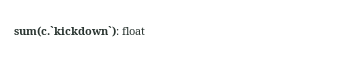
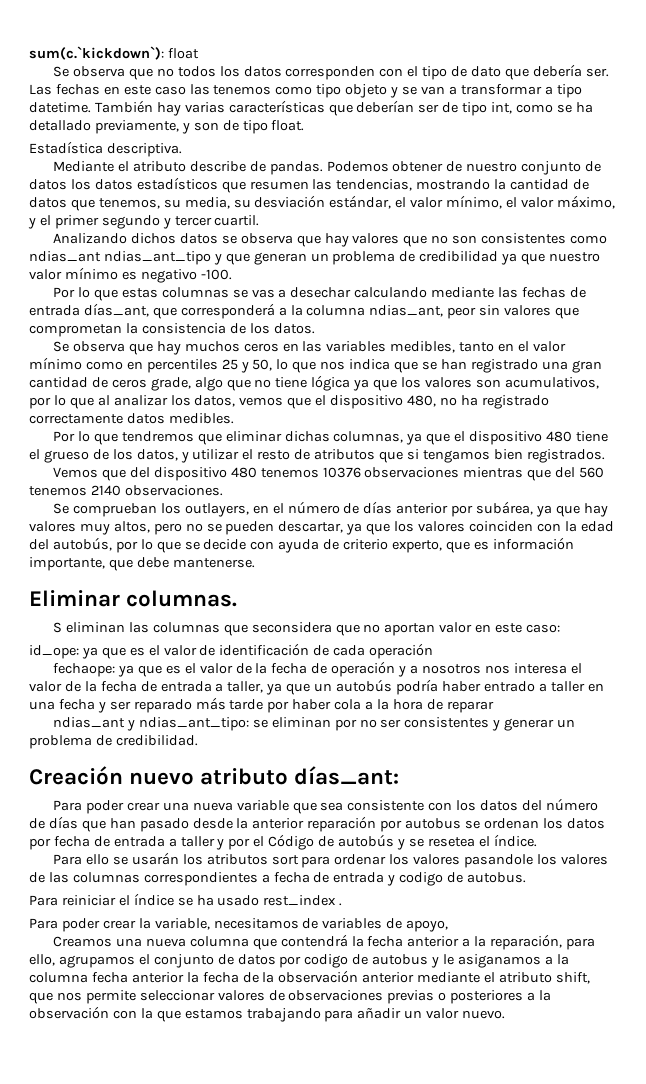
+ Se observa que no todos los datos corresponden con el tipo de dato que debería ser. Las fechas en este caso las tenemos como tipo objeto y se van a transformar a tipo datetime. También hay varias características que deberían ser de tipo int, como se ha detallado previamente, y son de tipo float.
+ Estadística descriptiva.
+ Mediante el atributo describe de pandas. Podemos obtener de nuestro conjunto de datos los datos estadísticos que resumen las tendencias, mostrando la cantidad de datos que tenemos, su media, su desviación estándar, el valor mínimo, el valor máximo, y el primer segundo y tercer cuartil.
+ Analizando dichos datos se observa que hay valores que no son consistentes como ndias_ant ndias_ant_tipo y que generan un problema de credibilidad ya que nuestro valor mínimo es negativo -100.
+ Por lo que estas columnas se vas a desechar calculando mediante las fechas de entrada días_ant, que corresponderá a la columna ndias_ant, peor sin valores que comprometan la consistencia de los datos.
+ Se observa que hay muchos ceros en las variables medibles, tanto en el valor mínimo como en percentiles 25 y 50, lo que nos indica que se han registrado una gran cantidad de ceros grade, algo que no tiene lógica ya que los valores son acumulativos, por lo que al analizar los datos, vemos que el dispositivo 480, no ha registrado correctamente datos medibles.
+ Por lo que tendremos que eliminar dichas columnas, ya que el dispositivo 480 tiene el grueso de los datos, y utilizar el resto de atributos que si tengamos bien registrados.
+ Vemos que del dispositivo 480 tenemos 10376 observaciones mientras que del 560 tenemos 2140 observaciones.
+ Se comprueban los outlayers, en el número de días anterior por subárea, ya que hay valores muy altos, pero no se pueden descartar, ya que los valores coinciden con la edad del autobús, por lo que se decide con ayuda de criterio experto, que es información importante, que debe mantenerse.
+ Eliminar columnas.
+ S eliminan las columnas que seconsidera que no aportan valor en este caso:
+ id_ope: ya que es el valor de identificación de cada operación
+ fechaope: ya que es el valor de la fecha de operación y a nosotros nos interesa el valor de la fecha de entrada a taller, ya que un autobús podría haber entrado a taller en una fecha y ser reparado más tarde por haber cola a la hora de reparar
+ ndias_ant y ndias_ant_tipo: se eliminan por no ser consistentes y generar un problema de credibilidad.
+ Creación nuevo atributo días_ant:
+ Para poder crear una nueva variable que sea consistente con los datos del número de días que han pasado desde la anterior reparación por autobus se ordenan los datos por fecha de entrada a taller y por el Código de autobús y se resetea el índice.
+ Para ello se usarán los atributos sort para ordenar los valores pasandole los valores de las columnas correspondientes a fecha de entrada y codigo de autobus.
+ Para reiniciar el índice se ha usado rest_index .
+ Para poder crear la variable, necesitamos de variables de apoyo,
+ Creamos una nueva columna que contendrá la fecha anterior a la reparación, para ello, agrupamos el conjunto de datos por codigo de autobus y le asiganamos a la columna fecha anterior la fecha de la observación anterior mediante el atributo shift, que nos permite seleccionar valores de observaciones previas o posteriores a la observación con la que estamos trabajando para añadir un valor nuevo.

